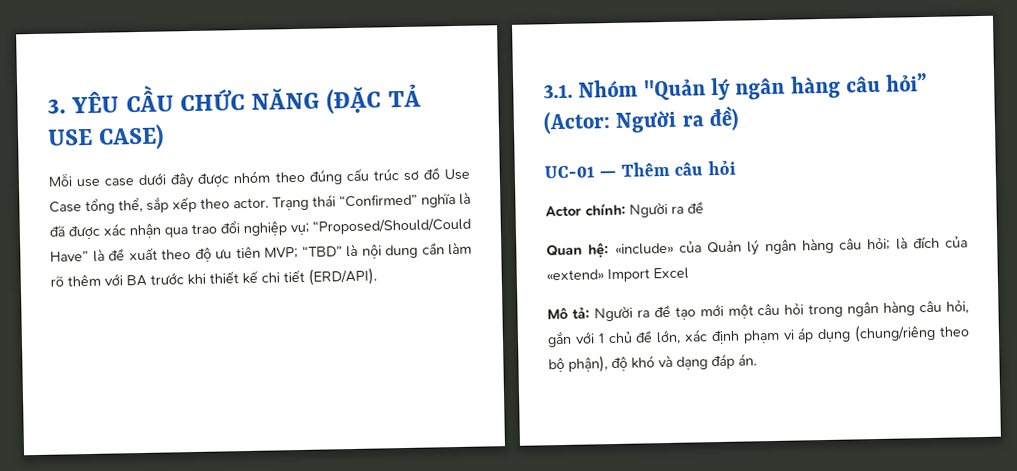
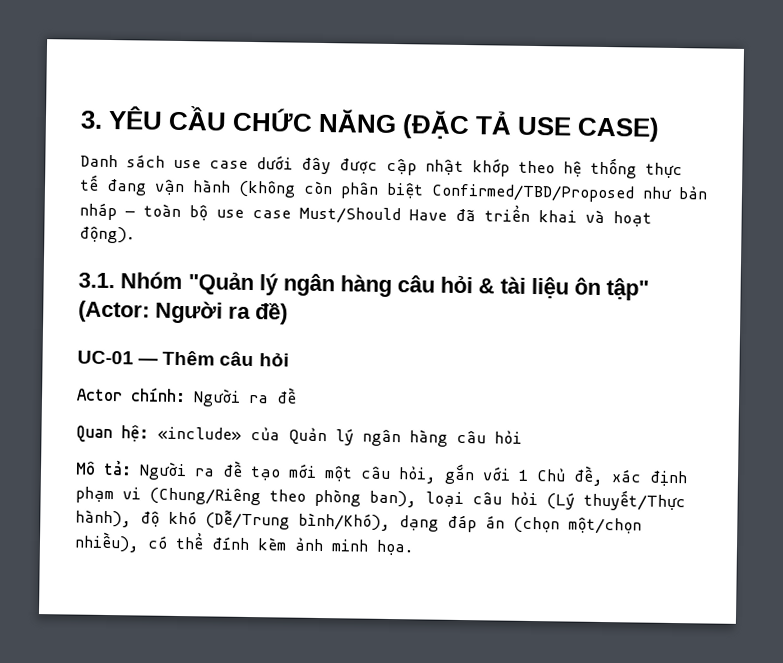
- Mỗi use case dưới đây được nhóm theo đúng cấu trúc sơ đồ Use Case tổng thể, sắp xếp theo actor. Trạng thái “Confirmed” nghĩa là đã được xác nhận qua trao đổi nghiệp vụ; “Proposed/Should/Could Have” là đề xuất theo độ ưu tiên MVP; “TBD” là nội dung cần làm rõ thêm với BA trước khi thiết kế chi tiết (ERD/API).
+ Danh sách use case dưới đây được cập nhật khớp theo hệ thống thực tế đang vận hành (không còn phân biệt Confirmed/TBD/Proposed như bản nháp — toàn bộ use case Must/Should Have đã triển khai và hoạt động).
- 3.1. Nhóm "Quản lý ngân hàng câu hỏi” (Actor: Người ra đề)
+ 3.1. Nhóm "Quản lý ngân hàng câu hỏi & tài liệu ôn tập" (Actor: Người ra đề)
- Quan hệ: «include» của Quản lý ngân hàng câu hỏi; là đích của «extend» Import Excel
+ Quan hệ: «include» của Quản lý ngân hàng câu hỏi
- Mô tả: Người ra đề tạo mới một câu hỏi trong ngân hàng câu hỏi, gắn với 1 chủ đề lớn, xác định phạm vi áp dụng (chung/riêng theo bộ phận), độ khó và dạng đáp án.
+ Mô tả: Người ra đề tạo mới một câu hỏi, gắn với 1 Chủ đề, xác định phạm vi (Chung/Riêng theo phòng ban), loại câu hỏi (Lý thuyết/Thực hành), độ khó (Dễ/Trung bình/Khó), dạng đáp án (chọn một/chọn nhiều), có thể đính kèm ảnh minh họa.

